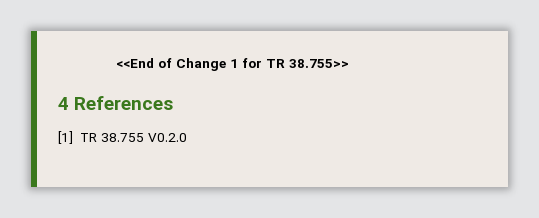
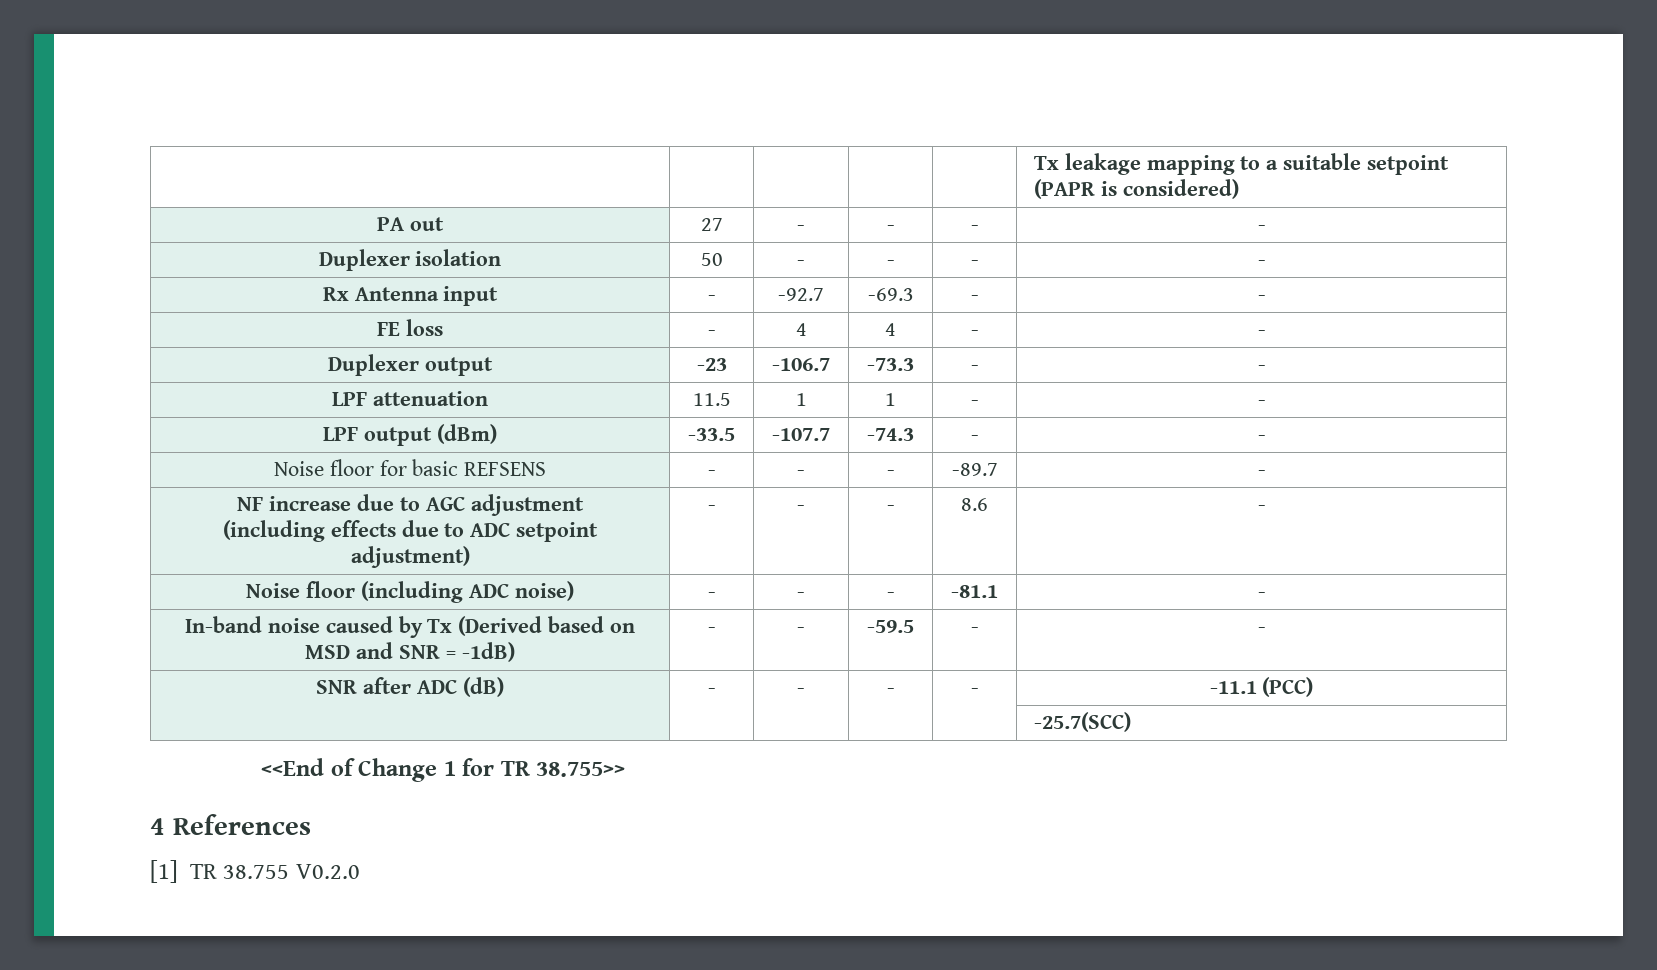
+ | | | | | Tx leakage mapping to a suitable setpoint (PAPR is considered)
+ PA out | 27 | - | - | - | -
+ Duplexer isolation | 50 | - | - | - | -
+ Rx Antenna input | - | -92.7 | -69.3 | - | -
+ FE loss | - | 4 | 4 | - | -
+ Duplexer output | -23 | -106.7 | -73.3 | - | -
+ LPF attenuation | 11.5 | 1 | 1 | - | -
+ LPF output (dBm) | -33.5 | -107.7 | -74.3 | - | -
+ Noise floor for basic REFSENS | - | - | - | -89.7 | -
+ NF increase due to AGC adjustment
+ (including effects due to ADC setpoint adjustment) | - | - | - | 8.6 | -
+ Noise floor (including ADC noise) | - | - | - | -81.1 | -
+ In-band noise caused by Tx (Derived based on MSD and SNR = -1dB) | - | - | -59.5 | - | -
+ SNR after ADC (dB) | - | - | - | - | -11.1 (PCC)
+ | | | | | -25.7(SCC)

